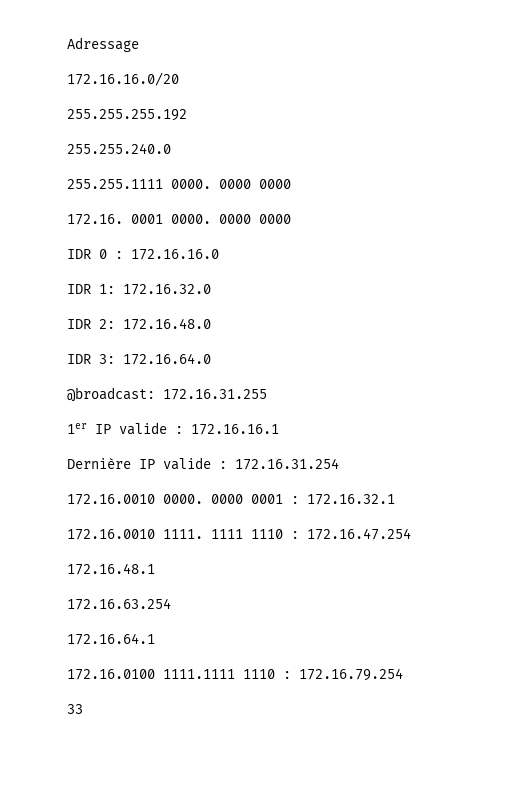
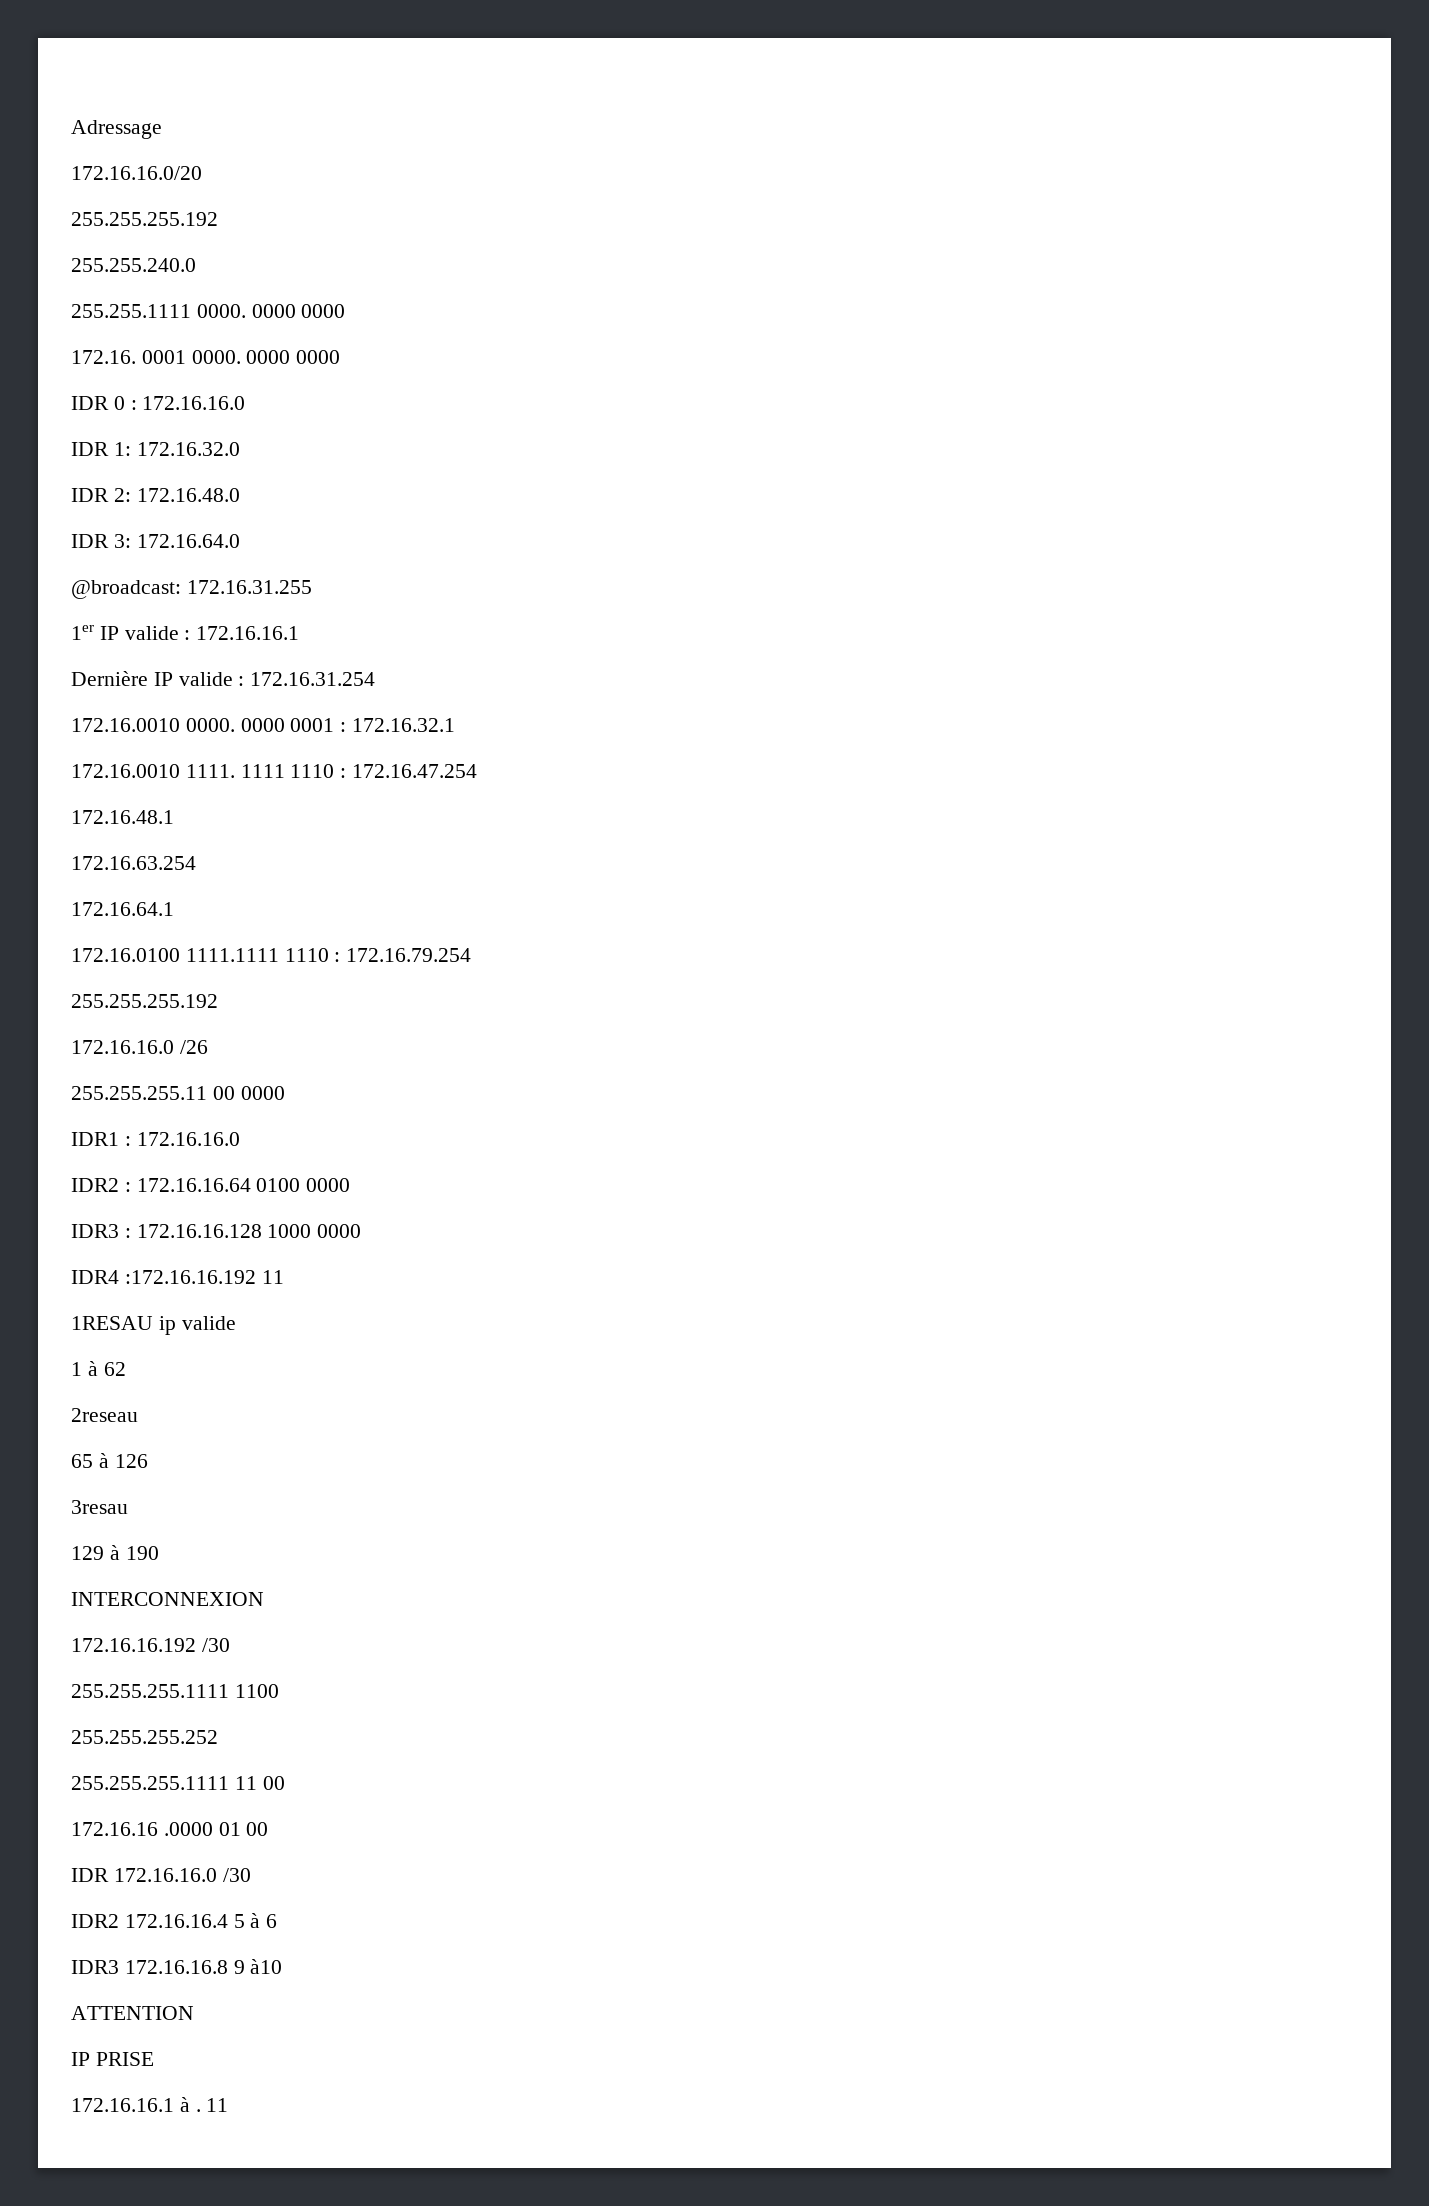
  172.16.0100 1111.1111 1110 : 172.16.79.254
- 33
+ 255.255.255.192
+ 172.16.16.0 /26
+ 255.255.255.11 00 0000
+ IDR1 : 172.16.16.0
+ IDR2 : 172.16.16.64 0100 0000
+ IDR3 : 172.16.16.128 1000 0000
+ IDR4 :172.16.16.192 11
+ 1RESAU ip valide
+ 1 à 62
+ 2reseau
+ 65 à 126
+ 3resau
+ 129 à 190
+ INTERCONNEXION
+ 172.16.16.192 /30
+ 255.255.255.1111 1100
+ 255.255.255.252
+ 255.255.255.1111 11 00
+ 172.16.16 .0000 01 00
+ IDR 172.16.16.0 /30
+ IDR2 172.16.16.4 5 à 6
+ IDR3 172.16.16.8 9 à10
+ ATTENTION
+ IP PRISE
+ 172.16.16.1 à . 11

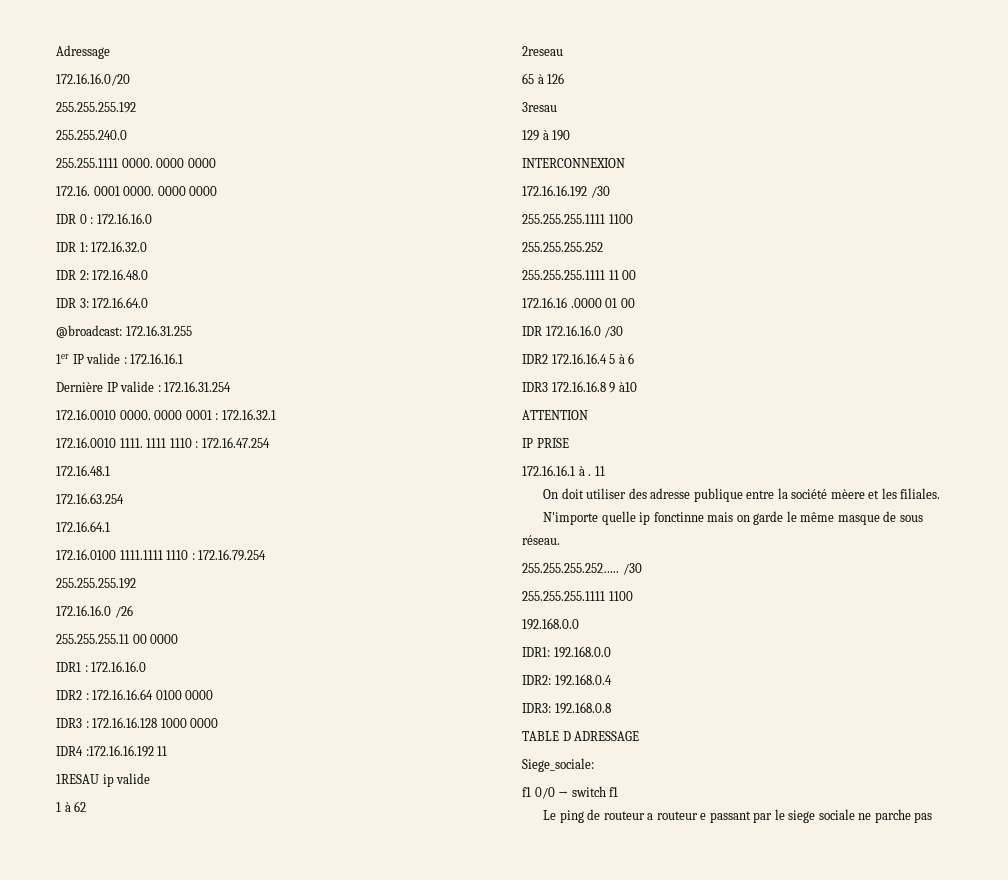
+ On doit utiliser des adresse publique entre la société mèere et les filiales.
+ N'importe quelle ip fonctinne mais on garde le même masque de sous réseau.
+ 255.255.255.252….. /30
+ 255.255.255.1111 1100
+ 192.168.0.0
+ IDR1: 192.168.0.0
+ IDR2: 192.168.0.4
+ IDR3: 192.168.0.8
+ TABLE D ADRESSAGE
+ Siege_sociale:
+ f1 0/0 → switch f1
+ Le ping de routeur a routeur e passant par le siege sociale ne parche pas

